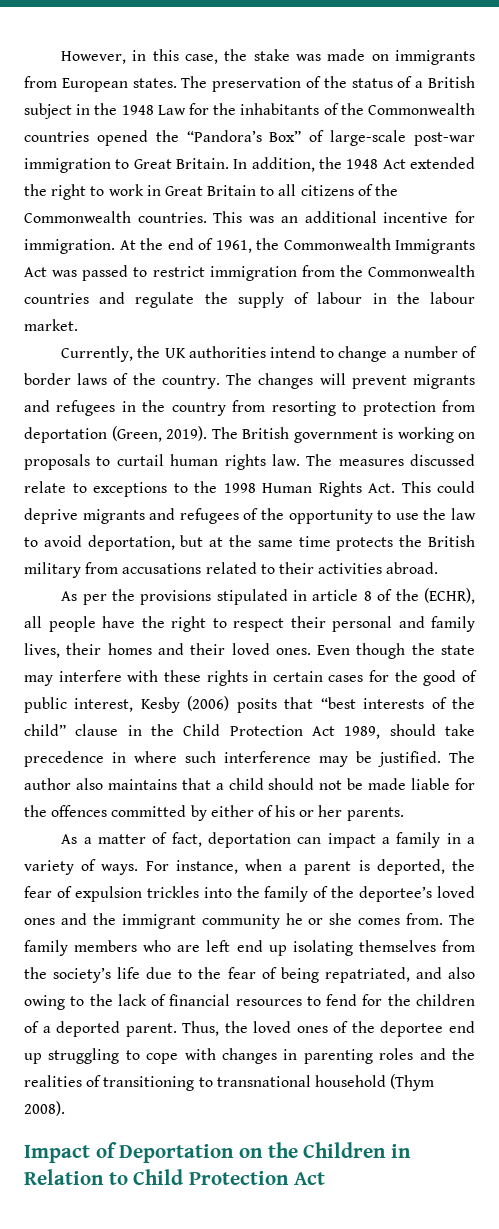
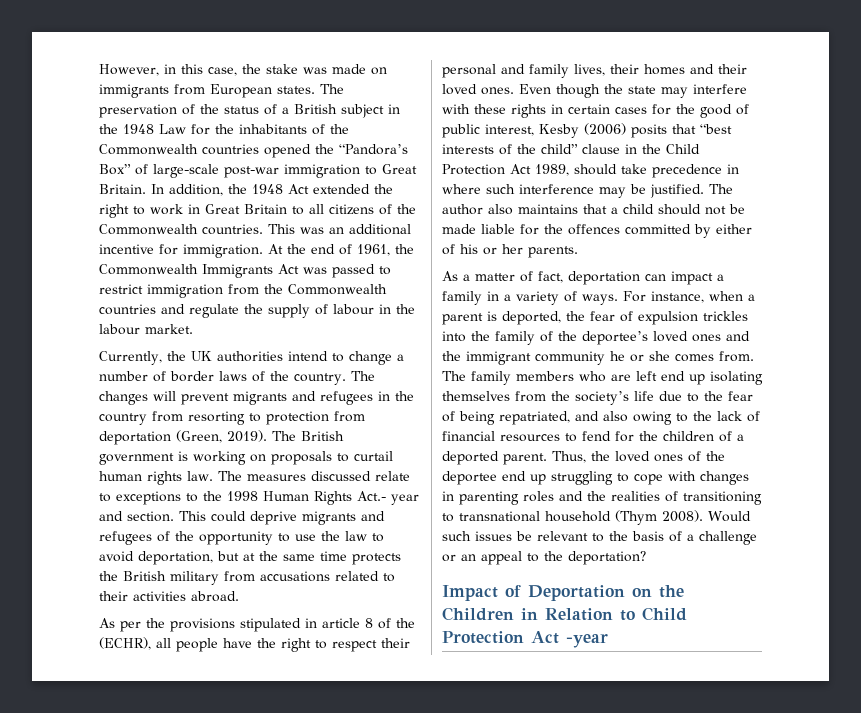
- The measures discussed relate to exceptions to the 1998 Human Rights Act. This could deprive migrants and refugees of the opportunity to use the law to avoid deportation, but at the same time protects the British military from accusations related to their activities abroad.
+ The measures discussed relate to exceptions to the 1998 Human Rights Act.- year and section. This could deprive migrants and refugees of the opportunity to use the law to avoid deportation, but at the same time protects the British military from accusations related to their activities abroad.
+ Would such issues be relevant to the basis of a challenge or an appeal to the deportation?
- Impact of Deportation on the Children in Relation to Child Protection Act
+ Impact of Deportation on the Children in Relation to Child Protection Act -year

